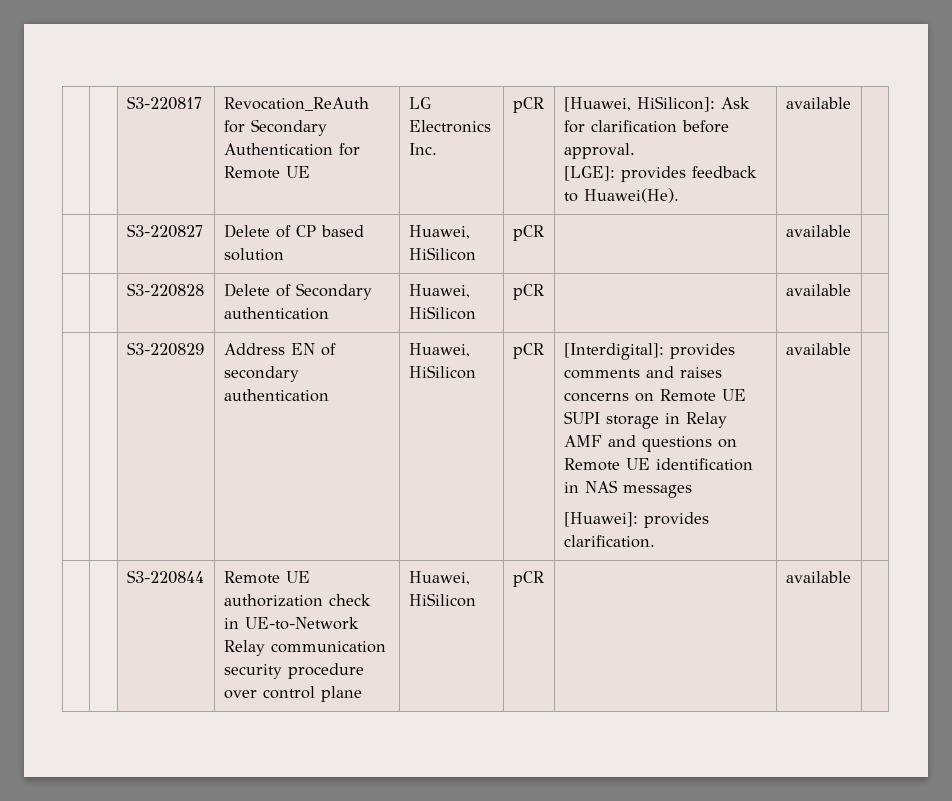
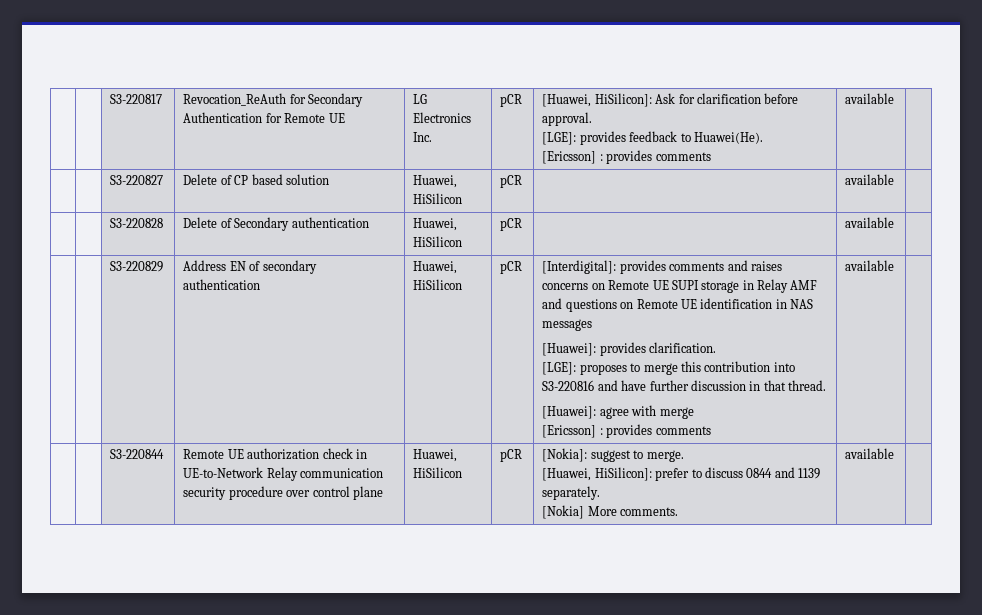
  | | S3-220817 | Revocation_ReAuth for Secondary Authentication for Remote UE | LG Electronics Inc. | pCR | [Huawei, HiSilicon]: Ask for clarification before approval.
- [LGE]: provides feedback to Huawei(He). | available |
+ [LGE]: provides feedback to Huawei(He).
+ [Ericsson] : provides comments | available |
+ [LGE]: proposes to merge this contribution into S3-220816 and have further discussion in that thread.
+ [Huawei]: agree with merge
+ [Ericsson] : provides comments
- | | S3-220844 | Remote UE authorization check in UE-to-Network Relay communication security procedure over control plane | Huawei, HiSilicon | pCR | | available |
+ | | S3-220844 | Remote UE authorization check in UE-to-Network Relay communication security procedure over control plane | Huawei, HiSilicon | pCR | [Nokia]: suggest to merge.
+ [Huawei, HiSilicon]: prefer to discuss 0844 and 1139 separately.
+ [Nokia] More comments. | available |

